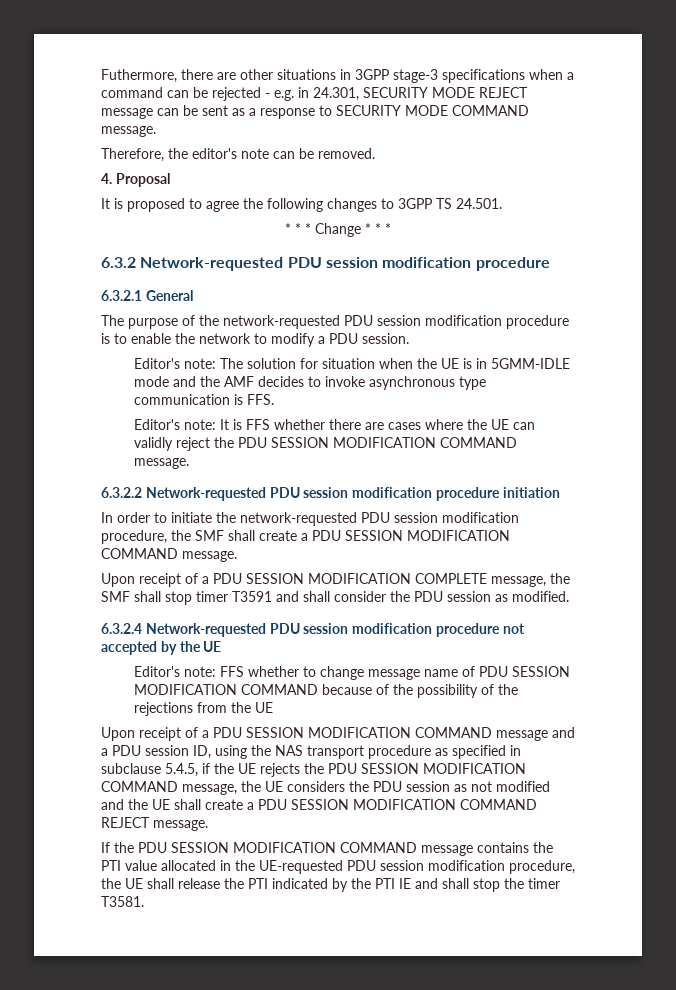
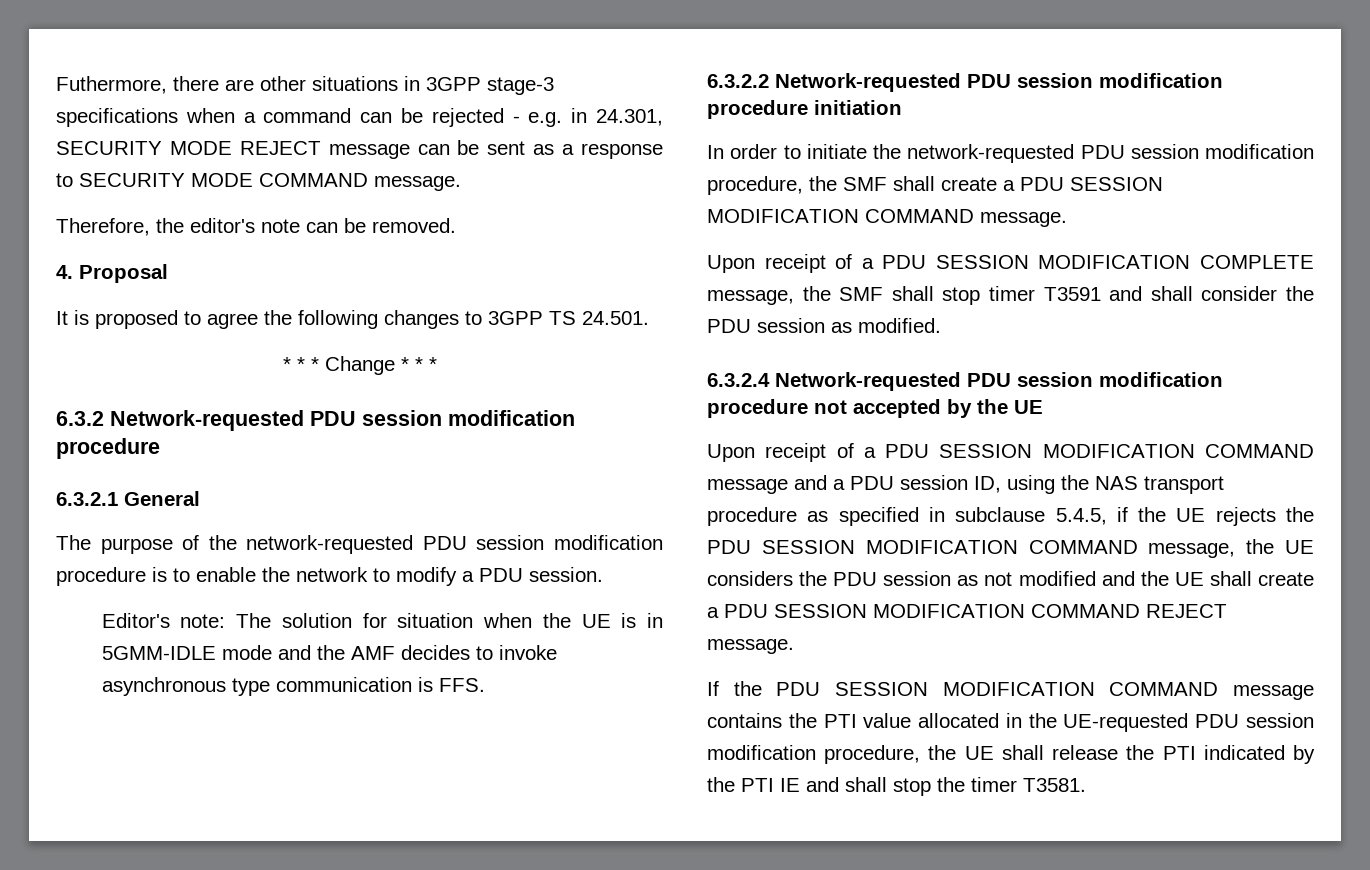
- Editor's note: It is FFS whether there are cases where the UE can validly reject the PDU SESSION MODIFICATION COMMAND message.
- Editor's note: FFS whether to change message name of PDU SESSION MODIFICATION COMMAND because of the possibility of the rejections from the UE

